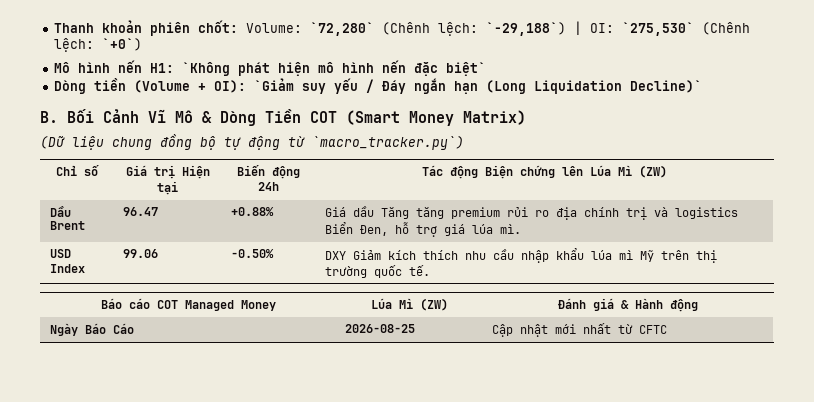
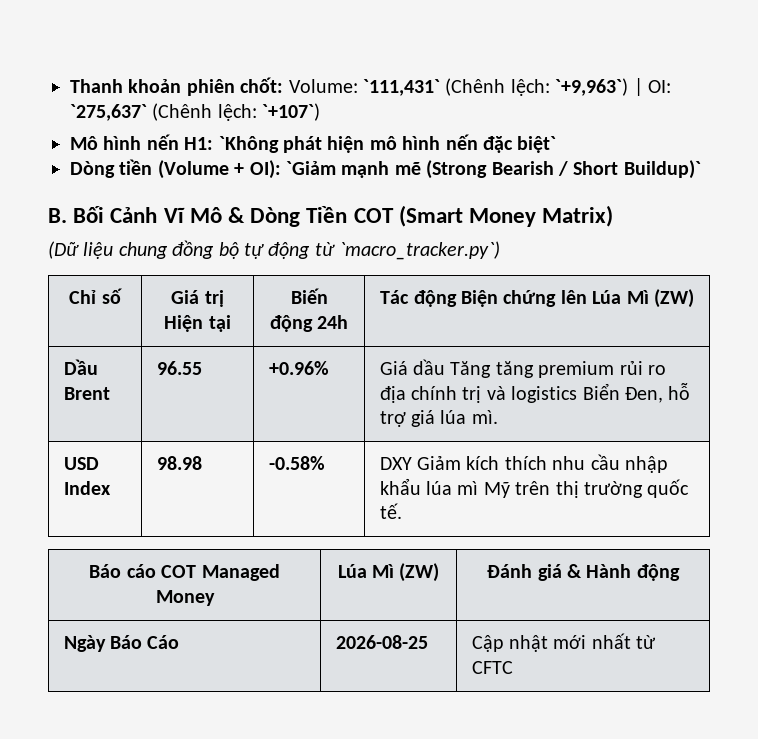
- Thanh khoản phiên chốt: Volume: `72,280` (Chênh lệch: `-29,188`) | OI: `275,530` (Chênh lệch: `+0`)
+ Thanh khoản phiên chốt: Volume: `111,431` (Chênh lệch: `+9,963`) | OI: `275,637` (Chênh lệch: `+107`)
- Dòng tiền (Volume + OI): `Giảm suy yếu / Đáy ngắn hạn (Long Liquidation Decline)`
+ Dòng tiền (Volume + OI): `Giảm mạnh mẽ (Strong Bearish / Short Buildup)`
- Dầu Brent | 96.47 | +0.88% | Giá dầu Tăng tăng premium rủi ro địa chính trị và logistics Biển Đen, hỗ trợ giá lúa mì.
+ Dầu Brent | 96.55 | +0.96% | Giá dầu Tăng tăng premium rủi ro địa chính trị và logistics Biển Đen, hỗ trợ giá lúa mì.
- USD Index | 99.06 | -0.50% | DXY Giảm kích thích nhu cầu nhập khẩu lúa mì Mỹ trên thị trường quốc tế.
+ USD Index | 98.98 | -0.58% | DXY Giảm kích thích nhu cầu nhập khẩu lúa mì Mỹ trên thị trường quốc tế.

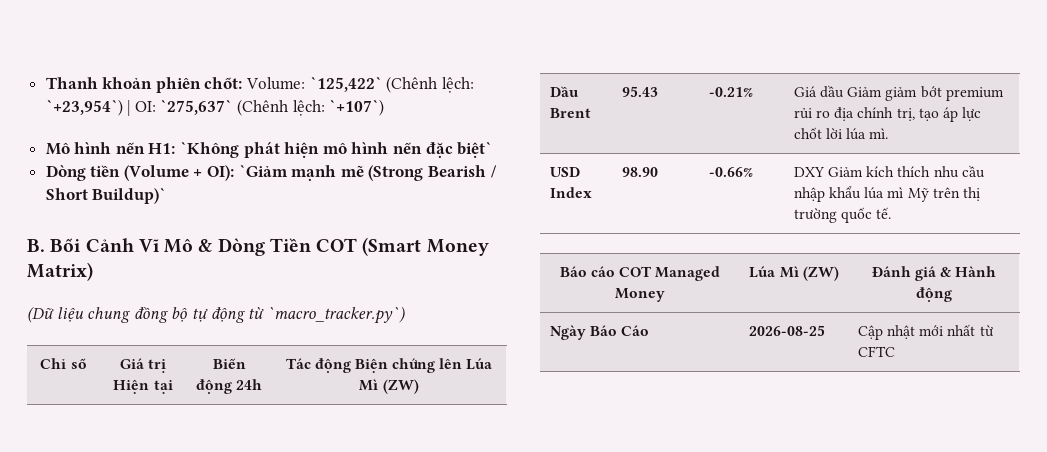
- Thanh khoản phiên chốt: Volume: `111,431` (Chênh lệch: `+9,963`) | OI: `275,637` (Chênh lệch: `+107`)
+ Thanh khoản phiên chốt: Volume: `125,422` (Chênh lệch: `+23,954`) | OI: `275,637` (Chênh lệch: `+107`)
- Dầu Brent | 96.55 | +0.96% | Giá dầu Tăng tăng premium rủi ro địa chính trị và logistics Biển Đen, hỗ trợ giá lúa mì.
+ Dầu Brent | 95.43 | -0.21% | Giá dầu Giảm giảm bớt premium rủi ro địa chính trị, tạo áp lực chốt lời lúa mì.
- USD Index | 98.98 | -0.58% | DXY Giảm kích thích nhu cầu nhập khẩu lúa mì Mỹ trên thị trường quốc tế.
+ USD Index | 98.90 | -0.66% | DXY Giảm kích thích nhu cầu nhập khẩu lúa mì Mỹ trên thị trường quốc tế.

